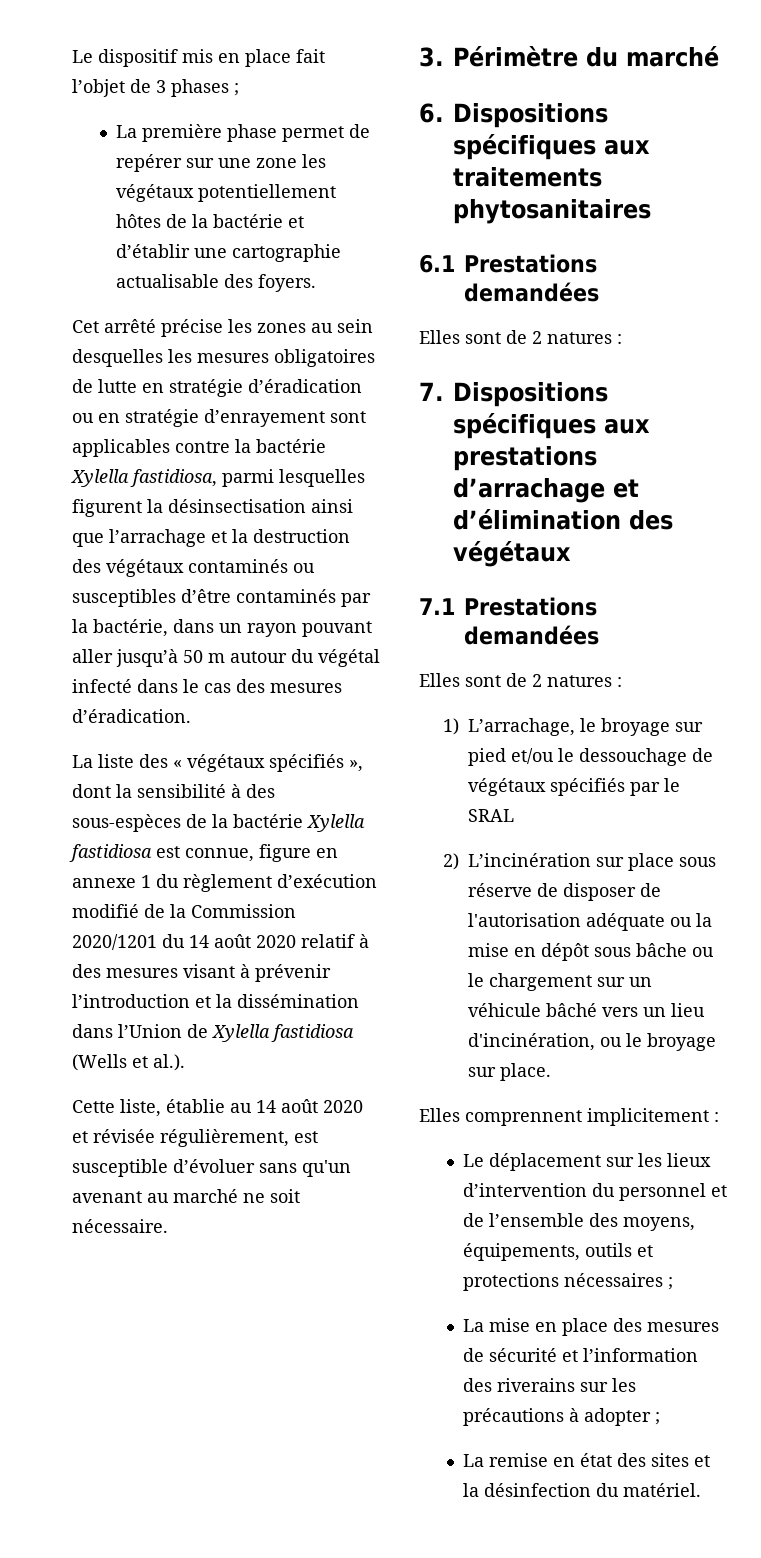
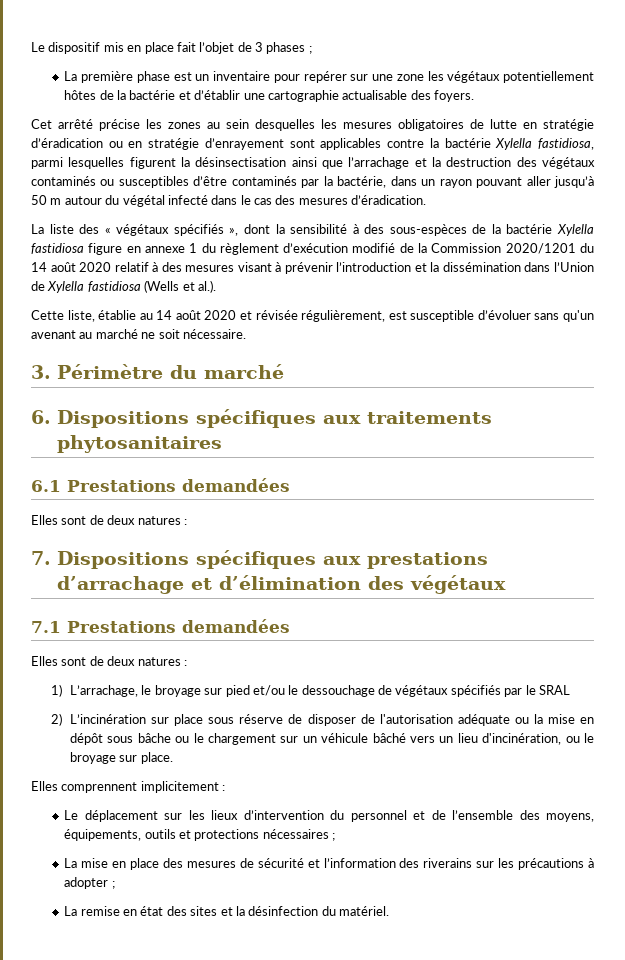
- La première phase permet de repérer sur une zone les végétaux potentiellement hôtes de la bactérie et d’établir une cartographie actualisable des foyers.
+ La première phase est un inventaire pour repérer sur une zone les végétaux potentiellement hôtes de la bactérie et d’établir une cartographie actualisable des foyers.
- La liste des « végétaux spécifiés », dont la sensibilité à des sous-espèces de la bactérie Xylella fastidiosa est connue, figure en annexe 1 du règlement d’exécution modifié de la Commission 2020/1201 du 14 août 2020 relatif à des mesures visant à prévenir l’introduction et la dissémination dans l’Union de Xylella fastidiosa (Wells et al.).
+ La liste des « végétaux spécifiés », dont la sensibilité à des sous-espèces de la bactérie Xylella fastidiosa figure en annexe 1 du règlement d’exécution modifié de la Commission 2020/1201 du 14 août 2020 relatif à des mesures visant à prévenir l’introduction et la dissémination dans l’Union de Xylella fastidiosa (Wells et al.).
  6.1 Prestations demandées
- Elles sont de 2 natures :
+ Elles sont de deux natures :
  7.1 Prestations demandées
- Elles sont de 2 natures :
+ Elles sont de deux natures :

